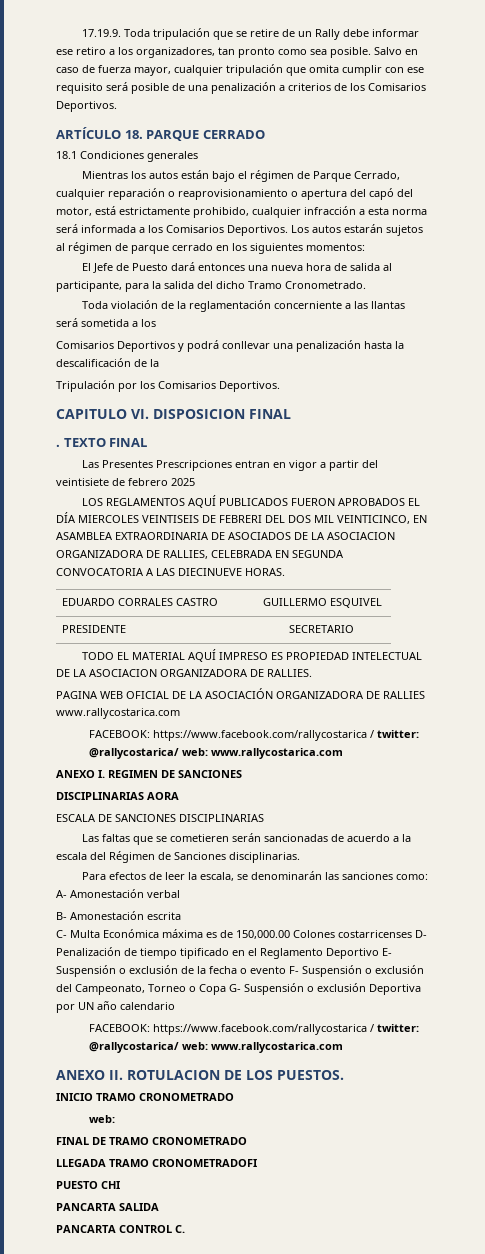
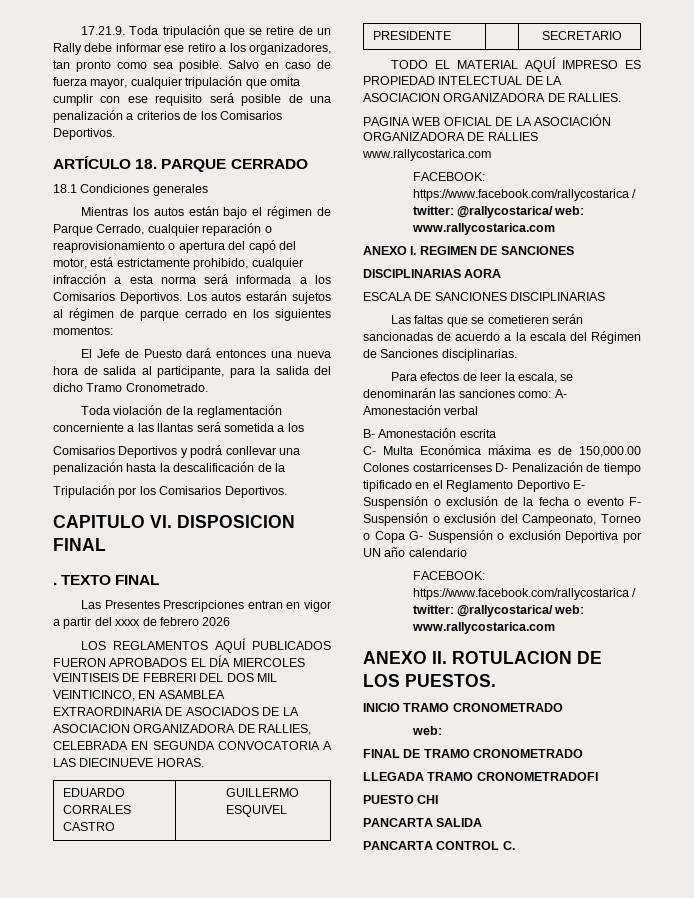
- 17.19.9. Toda tripulación que se retire de un Rally debe informar ese retiro a los organizadores, tan pronto como sea posible.
+ 17.21.9. Toda tripulación que se retire de un Rally debe informar ese retiro a los organizadores, tan pronto como sea posible.
- Las Presentes Prescripciones entran en vigor a partir del veintisiete de febrero 2025
+ Las Presentes Prescripciones entran en vigor a partir del xxxx de febrero 2026

